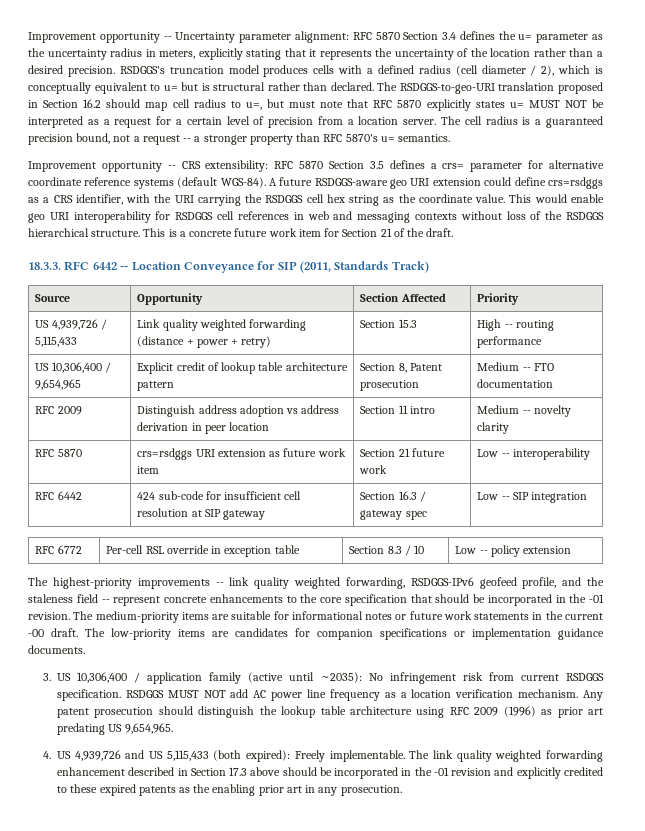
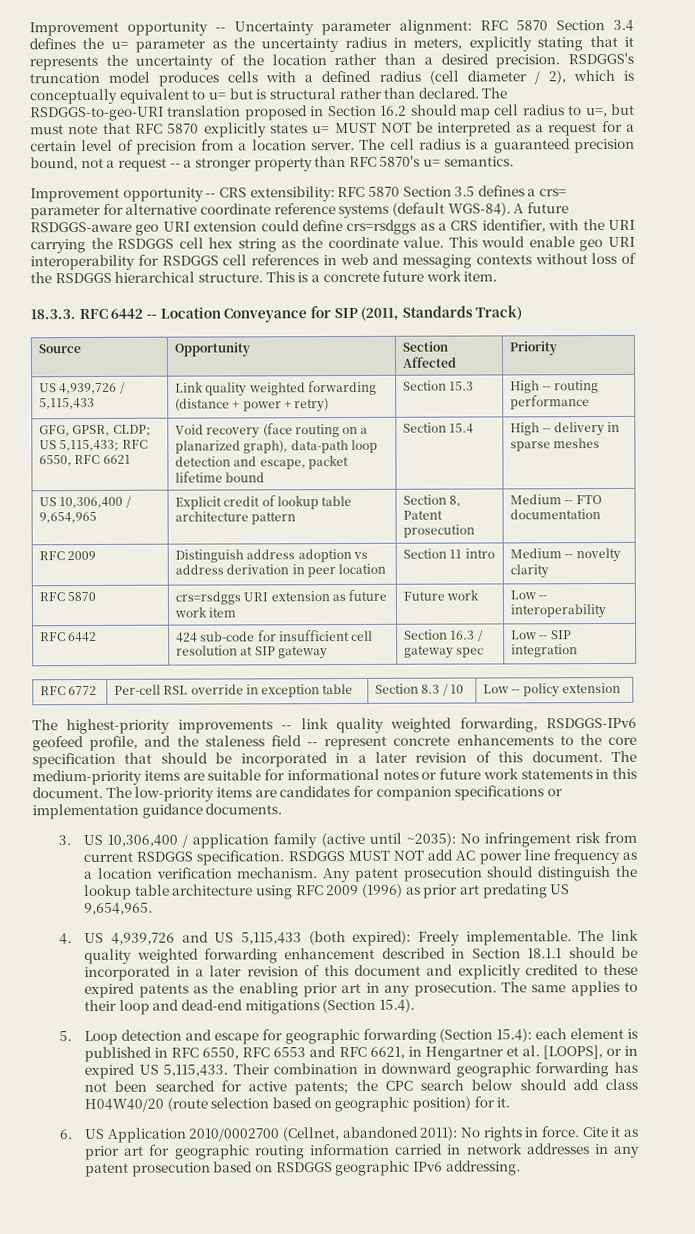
- This is a concrete future work item for Section 21 of the draft.
+ This is a concrete future work item.
+ GFG, GPSR, CLDP; US 5,115,433; RFC 6550, RFC 6621 | Void recovery (face routing on a planarized graph), data-path loop detection and escape, packet lifetime bound | Section 15.4 | High -- delivery in sparse meshes
- RFC 5870 | crs=rsdggs URI extension as future work item | Section 21 future work | Low -- interoperability
+ RFC 5870 | crs=rsdggs URI extension as future work item | Future work | Low -- interoperability
- The highest-priority improvements -- link quality weighted forwarding, RSDGGS-IPv6 geofeed profile, and the staleness field -- represent concrete enhancements to the core specification that should be incorporated in the -01 revision.
+ The highest-priority improvements -- link quality weighted forwarding, RSDGGS-IPv6 geofeed profile, and the staleness field -- represent concrete enhancements to the core specification that should be incorporated in a later revision of this document.
- The medium-priority items are suitable for informational notes or future work statements in the current -00 draft.
+ The medium-priority items are suitable for informational notes or future work statements in this document.
- The link quality weighted forwarding enhancement described in Section 17.3 above should be incorporated in the -01 revision and explicitly credited to these expired patents as the enabling prior art in any prosecution.
+ The link quality weighted forwarding enhancement described in Section 18.1.1 should be incorporated in a later revision of this document and explicitly credited to these expired patents as the enabling prior art in any prosecution.
+ The same applies to their loop and dead-end mitigations (Section 15.4).
+ 5. Loop detection and escape for geographic forwarding (Section 15.4): each element is published in RFC 6550, RFC 6553 and RFC 6621, in Hengartner et al. [LOOPS], or in expired US 5,115,433. Their combination in downward geographic forwarding has not been searched for active patents; the CPC search below should add class H04W40/20 (route selection based on geographic position) for it.
+ 6. US Application 2010/0002700 (Cellnet, abandoned 2011): No rights in force. Cite it as prior art for geographic routing information carried in network addresses in any patent prosecution based on RSDGGS geographic IPv6 addressing.

